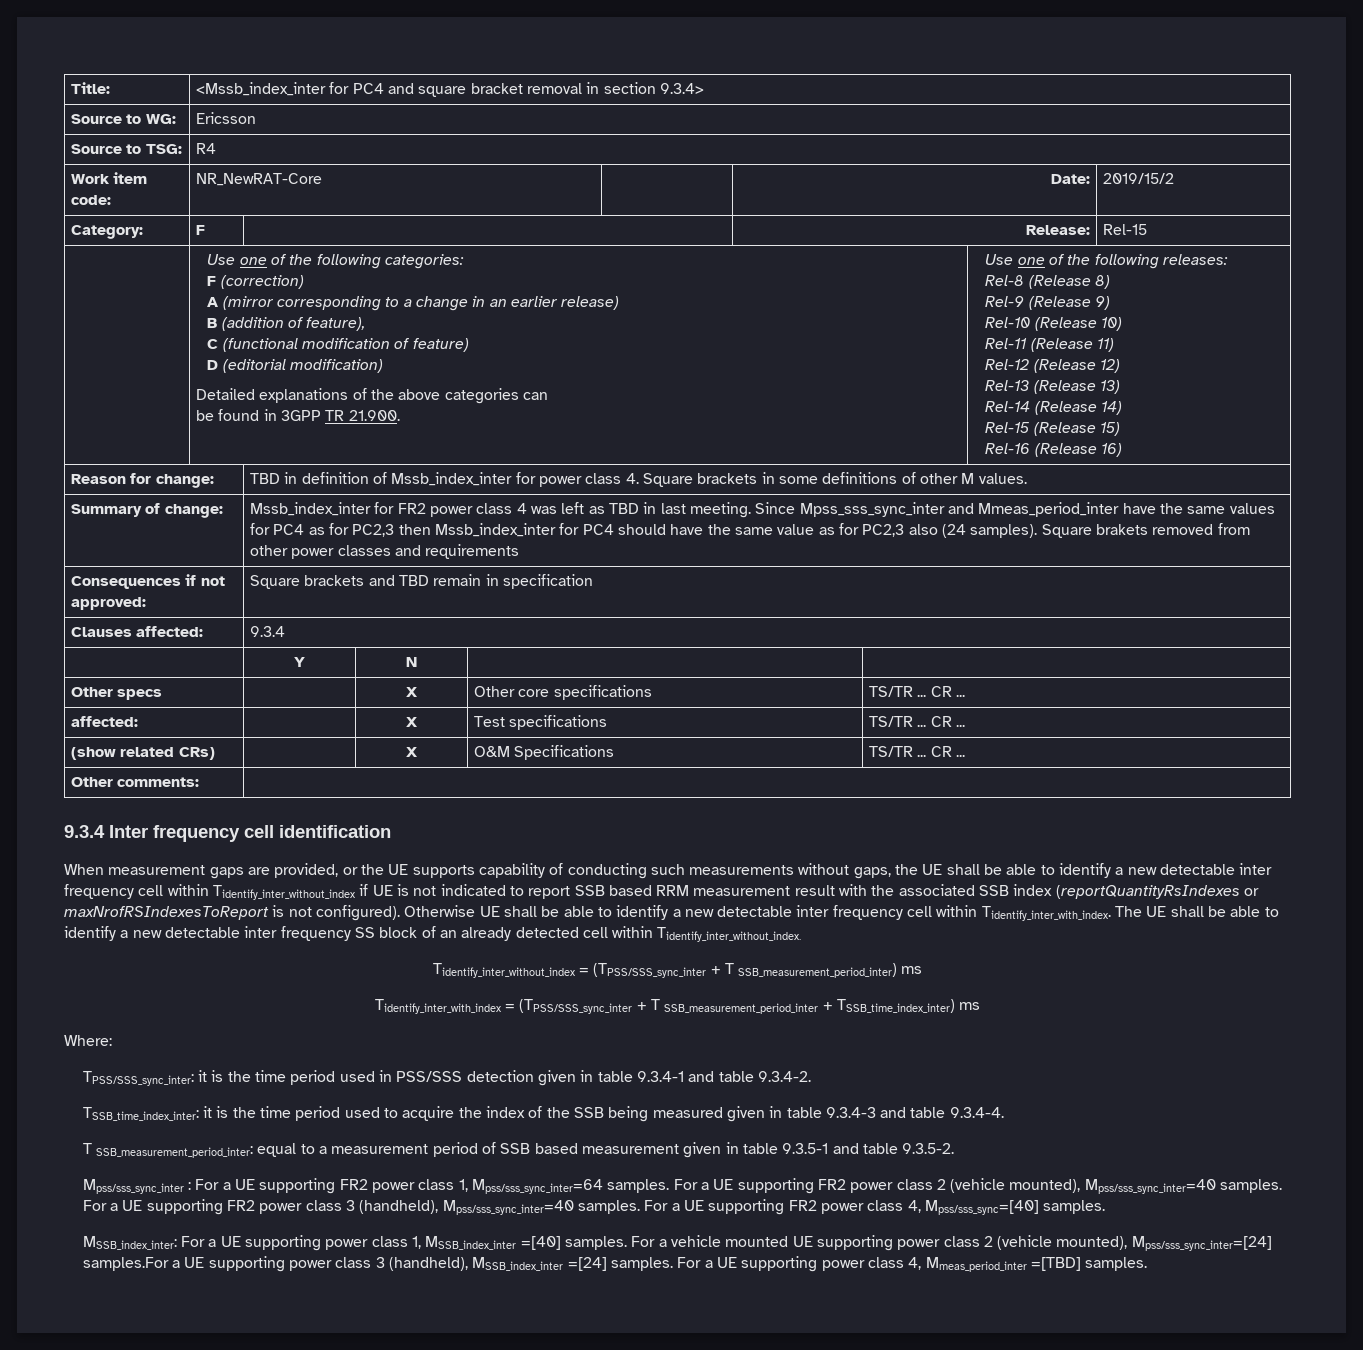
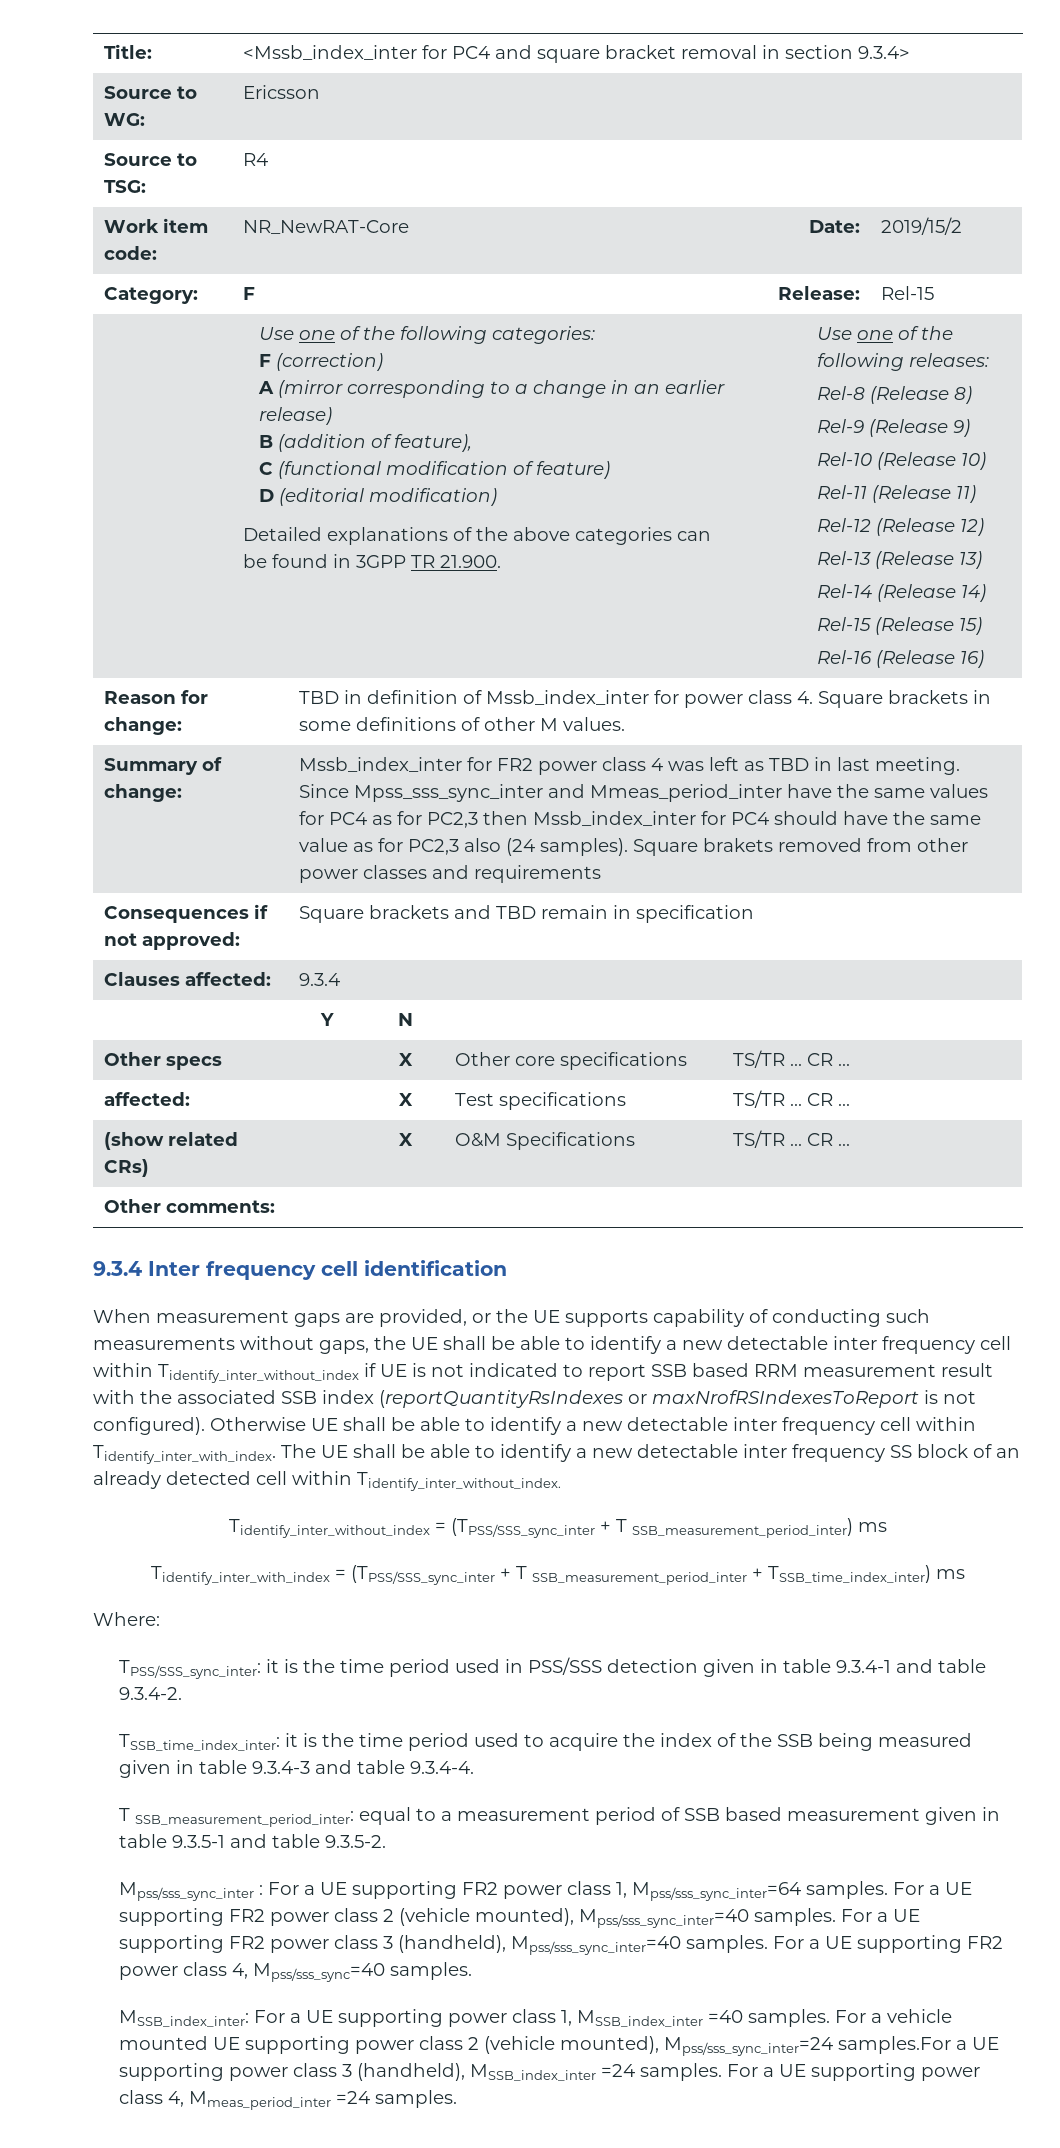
- For a UE supporting FR2 power class 4, Mpss/sss_sync=[40] samples.
+ For a UE supporting FR2 power class 4, Mpss/sss_sync=40 samples.
- MSSB_index_inter: For a UE supporting power class 1, MSSB_index_inter =[40] samples.
+ MSSB_index_inter: For a UE supporting power class 1, MSSB_index_inter =40 samples.
- For a vehicle mounted UE supporting power class 2 (vehicle mounted), Mpss/sss_sync_inter=[24] samples.For a UE supporting power class 3 (handheld), MSSB_index_inter =[24] samples.
+ For a vehicle mounted UE supporting power class 2 (vehicle mounted), Mpss/sss_sync_inter=24 samples.For a UE supporting power class 3 (handheld), MSSB_index_inter =24 samples.
- For a UE supporting power class 4, Mmeas_period_inter =[TBD] samples.
+ For a UE supporting power class 4, Mmeas_period_inter =24 samples.

